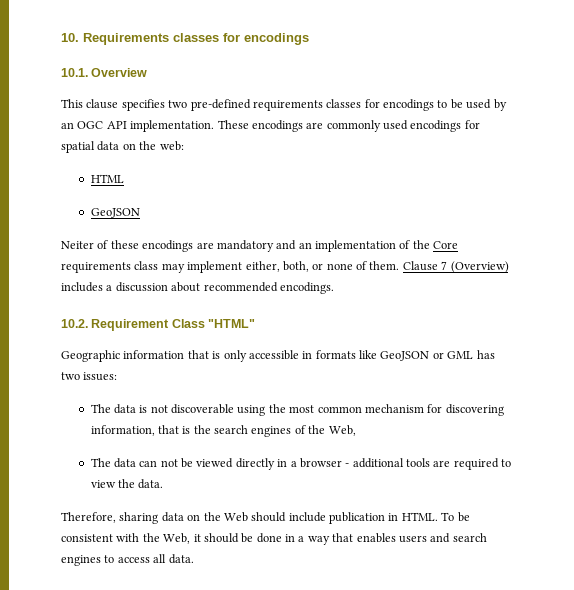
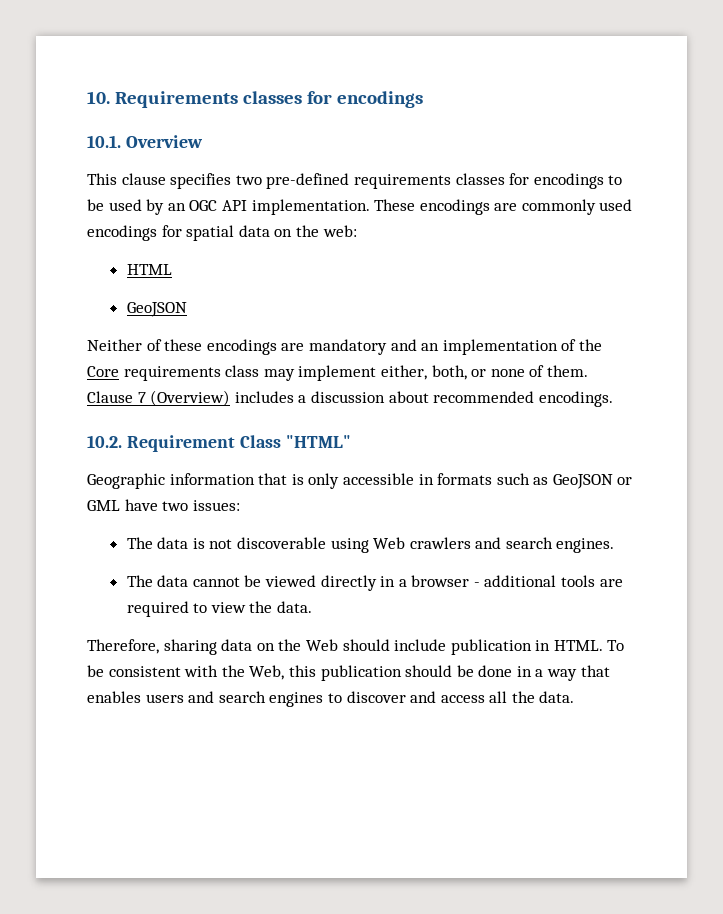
- Neiter of these encodings are mandatory and an implementation of the Core requirements class may implement either, both, or none of them.
+ Neither of these encodings are mandatory and an implementation of the Core requirements class may implement either, both, or none of them.
- Geographic information that is only accessible in formats like GeoJSON or GML has two issues:
+ Geographic information that is only accessible in formats such as GeoJSON or GML have two issues:
- The data is not discoverable using the most common mechanism for discovering information, that is the search engines of the Web,
- The data can not be viewed directly in a browser - additional tools are required to view the data.
+ The data is not discoverable using Web crawlers and search engines.
+ The data cannot be viewed directly in a browser - additional tools are required to view the data.
- To be consistent with the Web, it should be done in a way that enables users and search engines to access all data.
+ To be consistent with the Web, this publication should be done in a way that enables users and search engines to discover and access all the data.

